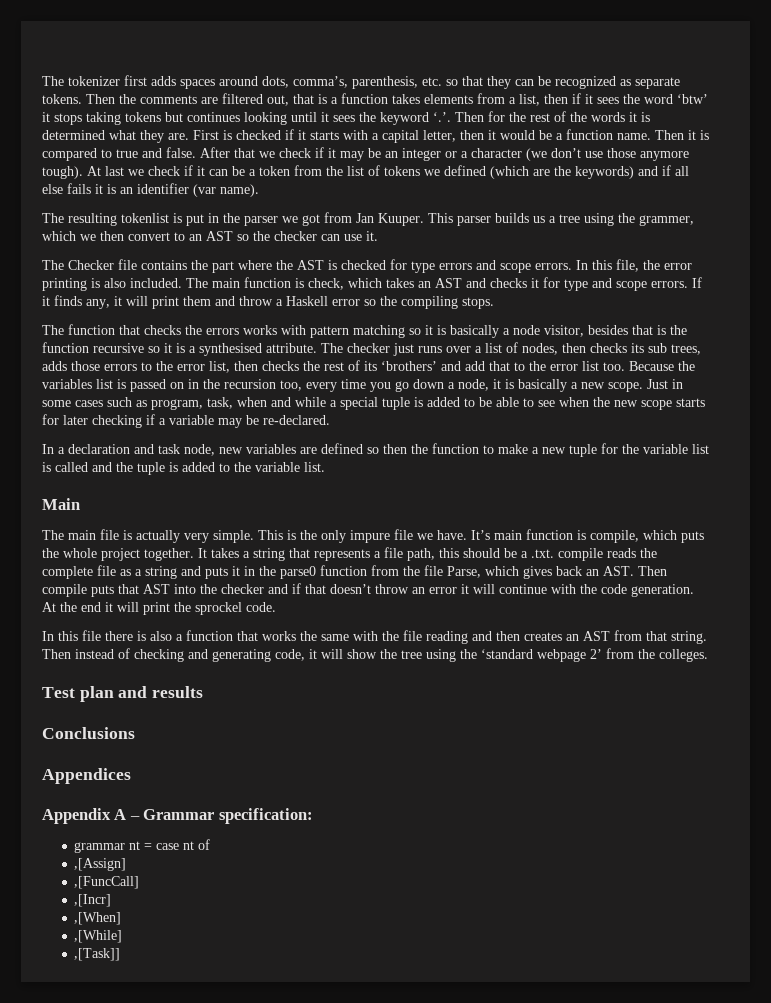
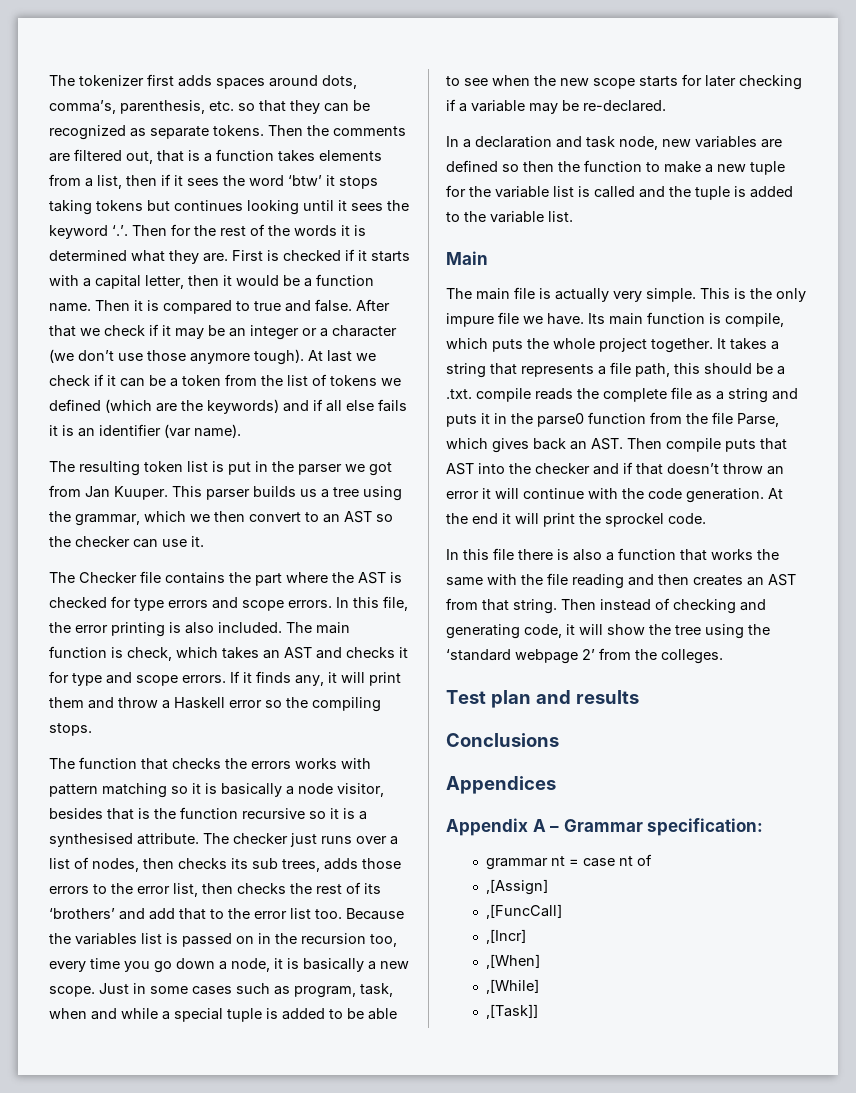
- The resulting tokenlist is put in the parser we got from Jan Kuuper.
+ The resulting token list is put in the parser we got from Jan Kuuper.
- This parser builds us a tree using the grammer, which we then convert to an AST so the checker can use it.
+ This parser builds us a tree using the grammar, which we then convert to an AST so the checker can use it.
- It’s main function is compile, which puts the whole project together.
+ Its main function is compile, which puts the whole project together.

